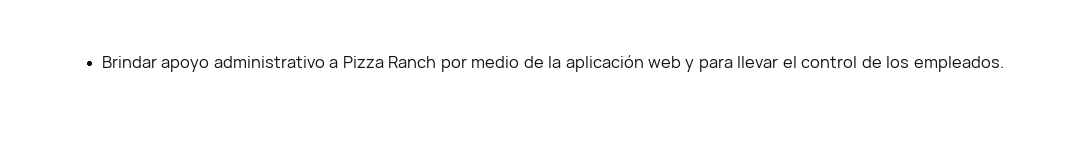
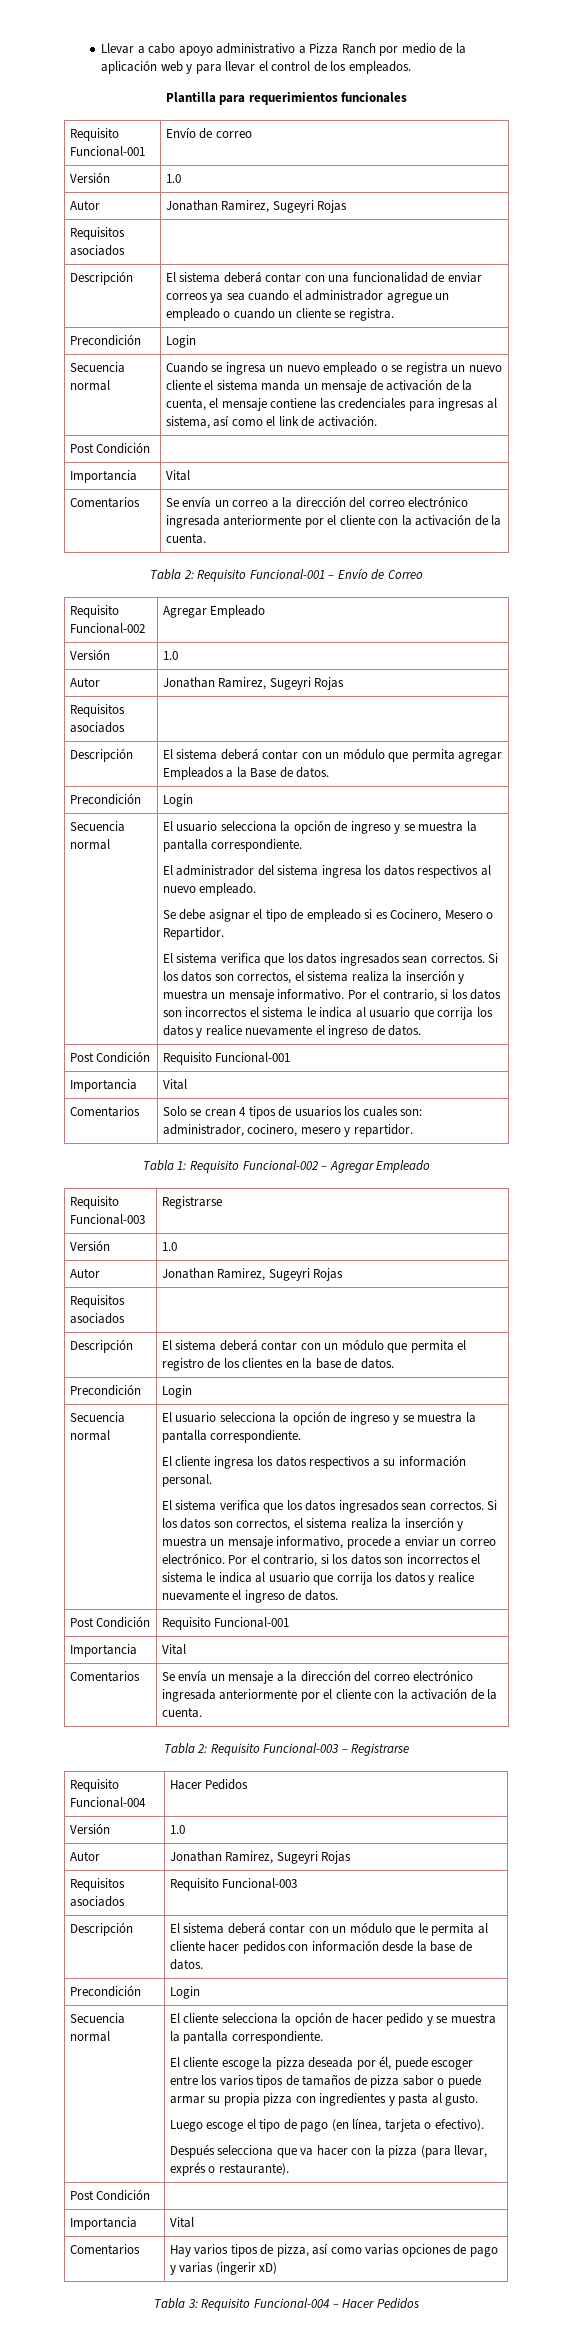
- Brindar apoyo administrativo a Pizza Ranch por medio de la aplicación web y para llevar el control de los empleados.
+ Llevar a cabo apoyo administrativo a Pizza Ranch por medio de la aplicación web y para llevar el control de los empleados.
+ Plantilla para requerimientos funcionales
+ Requisito Funcional-001 | Envío de correo
+ Versión | 1.0
+ Autor | Jonathan Ramirez, Sugeyri Rojas
+ Requisitos asociados |
+ Descripción | El sistema deberá contar con una funcionalidad de enviar correos ya sea cuando el administrador agregue un empleado o cuando un cliente se registra.
+ Precondición | Login
+ Secuencia normal | Cuando se ingresa un nuevo empleado o se registra un nuevo cliente el sistema manda un mensaje de activación de la cuenta, el mensaje contiene las credenciales para ingresas al sistema, así como el link de activación.
+ Post Condición |
+ Importancia | Vital
+ Comentarios | Se envía un correo a la dirección del correo electrónico ingresada anteriormente por el cliente con la activación de la cuenta.
+ Tabla 2: Requisito Funcional-001 – Envío de Correo
+ Requisito Funcional-002 | Agregar Empleado
+ Versión | 1.0
+ Autor | Jonathan Ramirez, Sugeyri Rojas
+ Requisitos asociados |
+ Descripción | El sistema deberá contar con un módulo que permita agregar Empleados a la Base de datos.
+ Precondición | Login
+ Secuencia normal | El usuario selecciona la opción de ingreso y se muestra la pantalla correspondiente.
+ El administrador del sistema ingresa los datos respectivos al nuevo empleado.
+ Se debe asignar el tipo de empleado si es Cocinero, Mesero o Repartidor.
+ El sistema verifica que los datos ingresados sean correctos. Si los datos son correctos, el sistema realiza la inserción y muestra un mensaje informativo. Por el contrario, si los datos son incorrectos el sistema le indica al usuario que corrija los datos y realice nuevamente el ingreso de datos.
+ Post Condición | Requisito Funcional-001
+ Importancia | Vital
+ Comentarios | Solo se crean 4 tipos de usuarios los cuales son: administrador, cocinero, mesero y repartidor.
+ Tabla 1: Requisito Funcional-002 – Agregar Empleado
+ Requisito Funcional-003 | Registrarse
+ Versión | 1.0
+ Autor | Jonathan Ramirez, Sugeyri Rojas
+ Requisitos asociados |
+ Descripción | El sistema deberá contar con un módulo que permita el registro de los clientes en la base de datos.
+ Precondición | Login
+ Secuencia normal | El usuario selecciona la opción de ingreso y se muestra la pantalla correspondiente.
+ El cliente ingresa los datos respectivos a su información personal.
+ El sistema verifica que los datos ingresados sean correctos. Si los datos son correctos, el sistema realiza la inserción y muestra un mensaje informativo, procede a enviar un correo electrónico. Por el contrario, si los datos son incorrectos el sistema le indica al usuario que corrija los datos y realice nuevamente el ingreso de datos.
+ Post Condición | Requisito Funcional-001
+ Importancia | Vital
+ Comentarios | Se envía un mensaje a la dirección del correo electrónico ingresada anteriormente por el cliente con la activación de la cuenta.
+ Tabla 2: Requisito Funcional-003 – Registrarse
+ Requisito Funcional-004 | Hacer Pedidos
+ Versión | 1.0
+ Autor | Jonathan Ramirez, Sugeyri Rojas
+ Requisitos asociados | Requisito Funcional-003
+ Descripción | El sistema deberá contar con un módulo que le permita al cliente hacer pedidos con información desde la base de datos.
+ Precondición | Login
+ Secuencia normal | El cliente selecciona la opción de hacer pedido y se muestra la pantalla correspondiente.
+ El cliente escoge la pizza deseada por él, puede escoger entre los varios tipos de tamaños de pizza sabor o puede armar su propia pizza con ingredientes y pasta al gusto.
+ Luego escoge el tipo de pago (en línea, tarjeta o efectivo).
+ Después selecciona que va hacer con la pizza (para llevar, exprés o restaurante).
+ Post Condición |
+ Importancia | Vital
+ Comentarios | Hay varios tipos de pizza, así como varias opciones de pago y varias (ingerir xD)
+ Tabla 3: Requisito Funcional-004 – Hacer Pedidos

